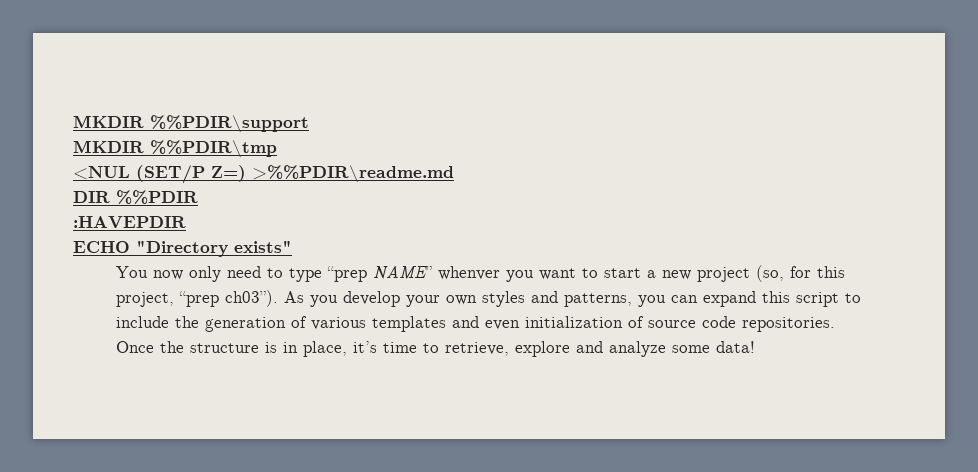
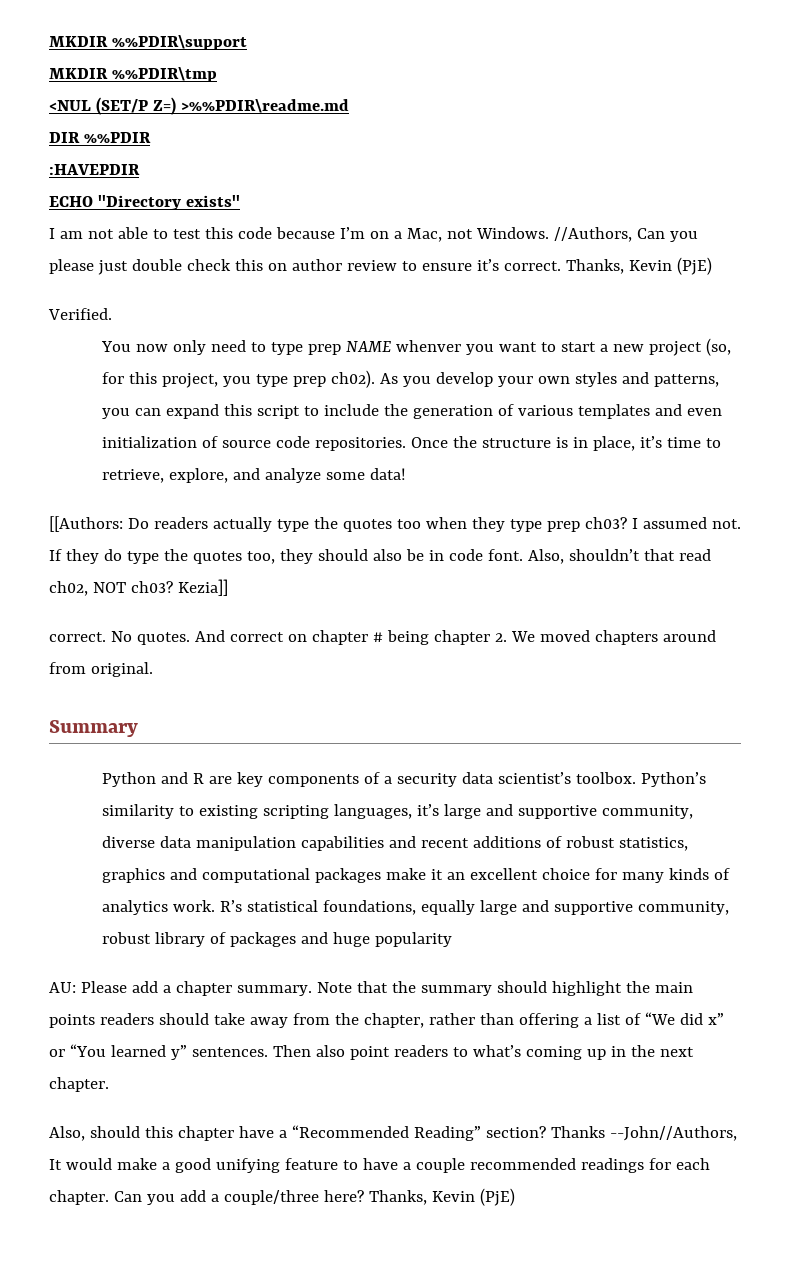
+ I am not able to test this code because I’m on a Mac, not Windows. //Authors, Can you please just double check this on author review to ensure it’s correct. Thanks, Kevin (PjE)
+ Verified.
- You now only need to type “prep NAME” whenver you want to start a new project (so, for this project, “prep ch03”).
+ You now only need to type prep NAME whenver you want to start a new project (so, for this project, you type prep ch02).
- Once the structure is in place, it’s time to retrieve, explore and analyze some data!
+ Once the structure is in place, it’s time to retrieve, explore, and analyze some data!
+ [[Authors: Do readers actually type the quotes too when they type prep ch03? I assumed not. If they do type the quotes too, they should also be in code font. Also, shouldn’t that read ch02, NOT ch03? Kezia]]
+ correct. No quotes. And correct on chapter # being chapter 2. We moved chapters around from original.
+ Summary
+ Python and R are key components of a security data scientist’s toolbox. Python’s similarity to existing scripting languages, it’s large and supportive community, diverse data manipulation capabilities and recent additions of robust statistics, graphics and computational packages make it an excellent choice for many kinds of analytics work. R’s statistical foundations, equally large and supportive community, robust library of packages and huge popularity
+ AU: Please add a chapter summary. Note that the summary should highlight the main points readers should take away from the chapter, rather than offering a list of “We did x” or “You learned y” sentences. Then also point readers to what’s coming up in the next chapter.
+ Also, should this chapter have a “Recommended Reading” section? Thanks --John//Authors, It would make a good unifying feature to have a couple recommended readings for each chapter. Can you add a couple/three here? Thanks, Kevin (PjE)

